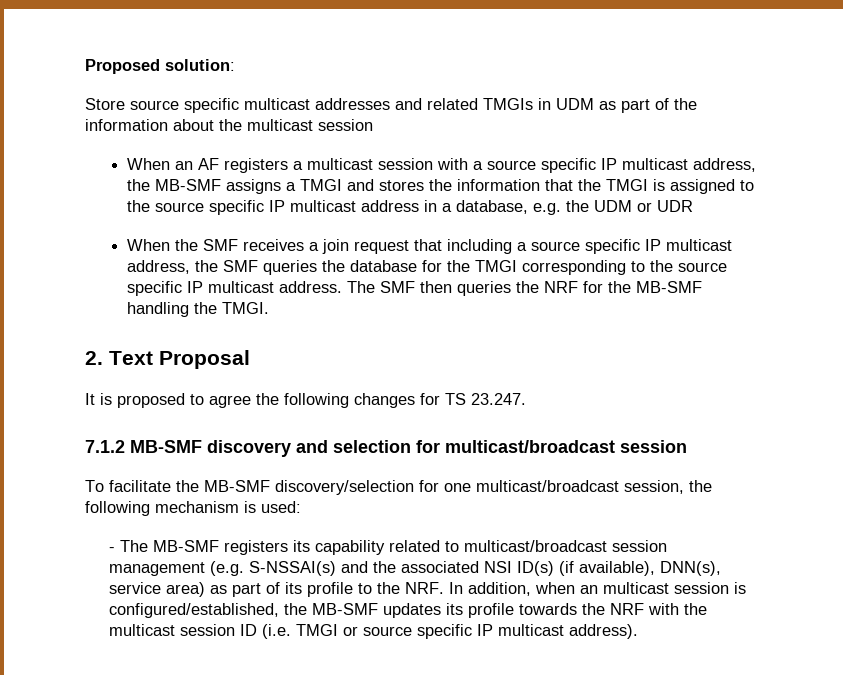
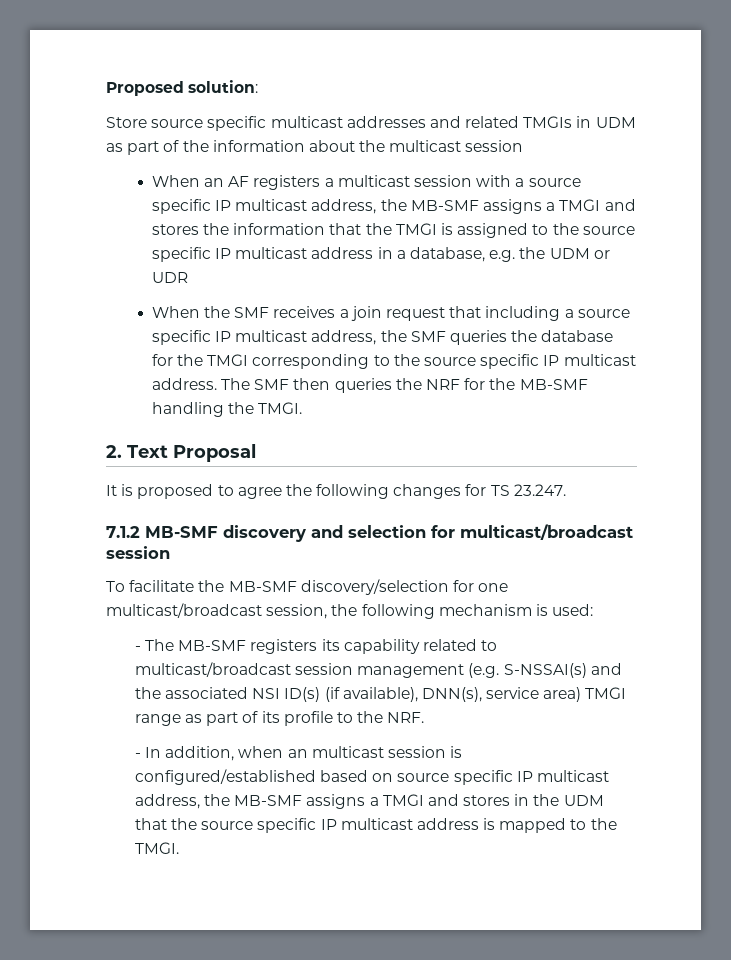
- - The MB-SMF registers its capability related to multicast/broadcast session management (e.g. S-NSSAI(s) and the associated NSI ID(s) (if available), DNN(s), service area) as part of its profile to the NRF. In addition, when an multicast session is configured/established, the MB-SMF updates its profile towards the NRF with the multicast session ID (i.e. TMGI or source specific IP multicast address).
+ - The MB-SMF registers its capability related to multicast/broadcast session management (e.g. S-NSSAI(s) and the associated NSI ID(s) (if available), DNN(s), service area) TMGI range as part of its profile to the NRF.
+ - In addition, when an multicast session is configured/established based on source specific IP multicast address, the MB-SMF assigns a TMGI and stores in the UDM that the source specific IP multicast address is mapped to the TMGI.

